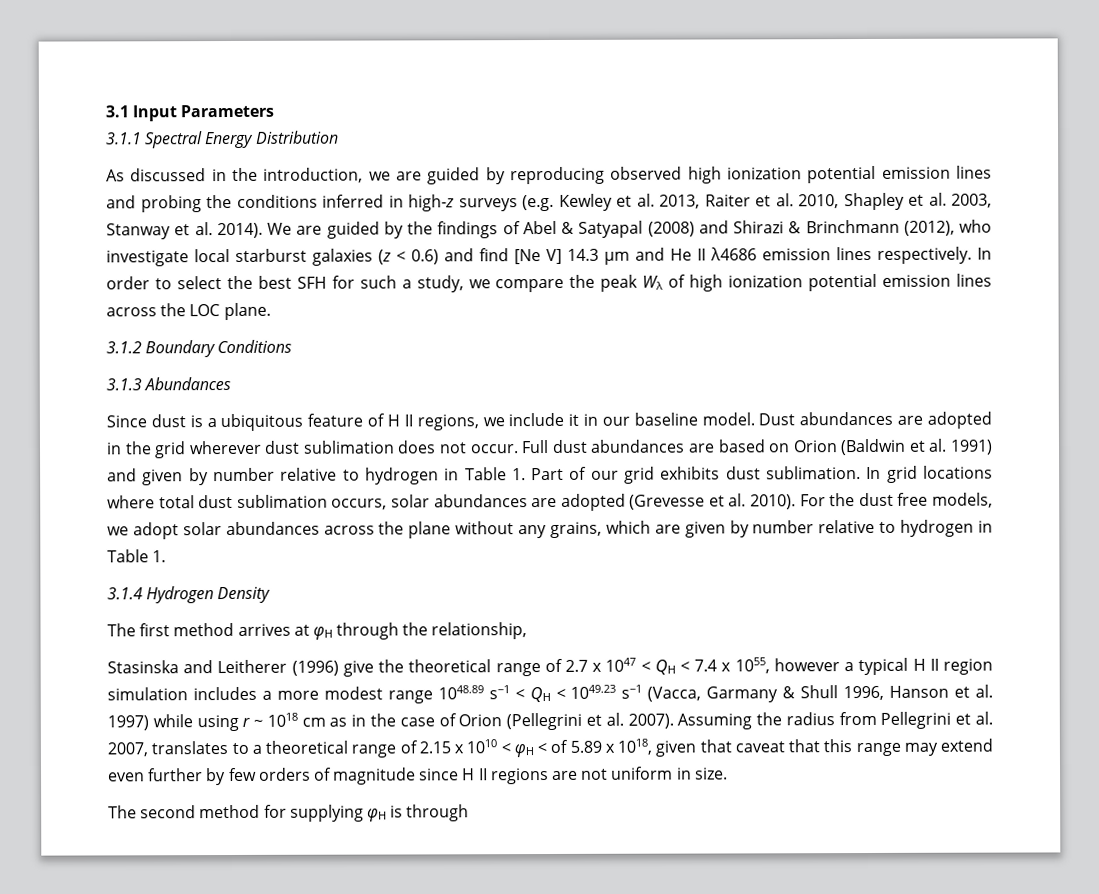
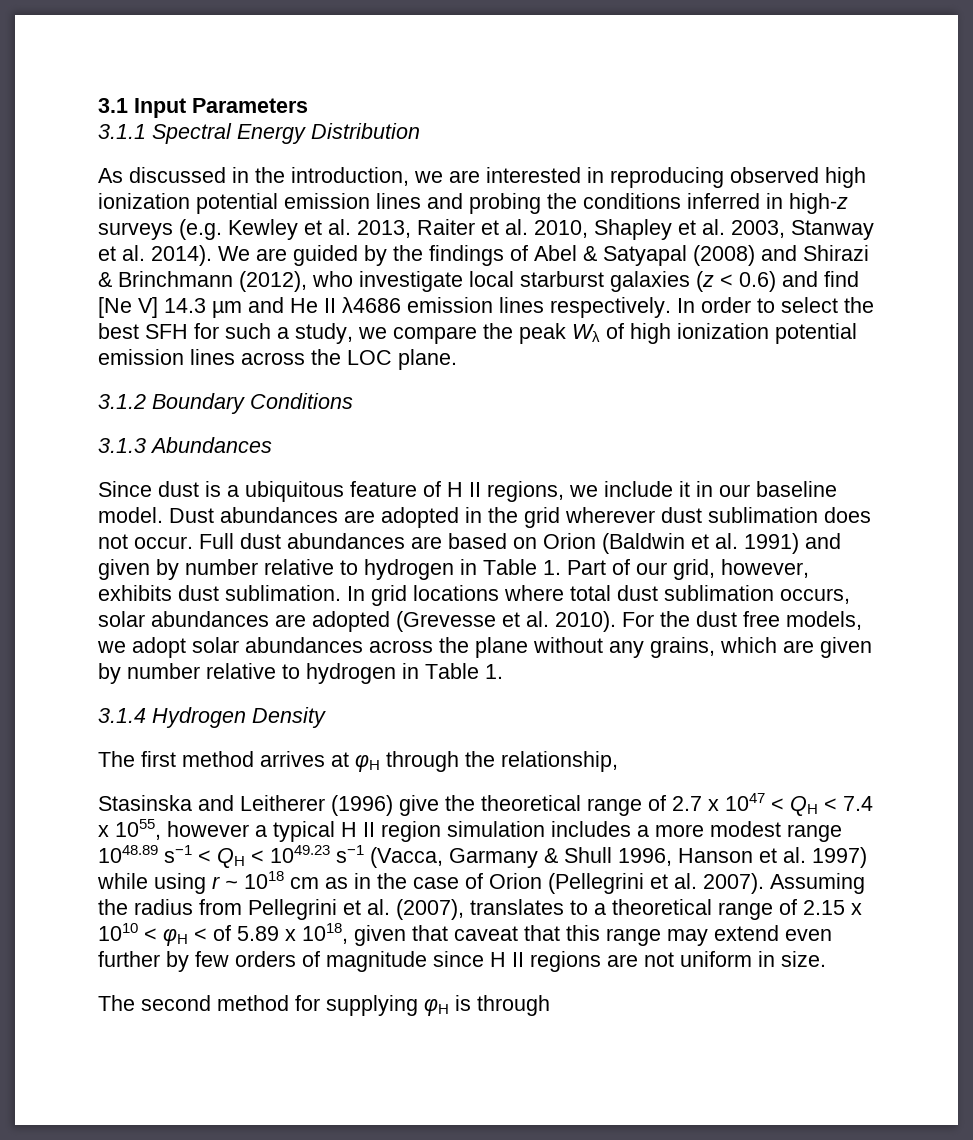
- As discussed in the introduction, we are guided by reproducing observed high ionization potential emission lines and probing the conditions inferred in high-z surveys (e.g. Kewley et al. 2013, Raiter et al. 2010, Shapley et al. 2003, Stanway et al. 2014).
+ As discussed in the introduction, we are interested in reproducing observed high ionization potential emission lines and probing the conditions inferred in high-z surveys (e.g. Kewley et al. 2013, Raiter et al. 2010, Shapley et al. 2003, Stanway et al. 2014).
- Full dust abundances are based on Orion (Baldwin et al. 1991) and given by number relative to hydrogen in Table 1. Part of our grid exhibits dust sublimation.
+ Full dust abundances are based on Orion (Baldwin et al. 1991) and given by number relative to hydrogen in Table 1. Part of our grid, however, exhibits dust sublimation.
- Assuming the radius from Pellegrini et al. 2007, translates to a theoretical range of 2.15 x 1010 < φH < of 5.89 x 1018, given that caveat that this range may extend even further by few orders of magnitude since H II regions are not uniform in size.
+ Assuming the radius from Pellegrini et al. (2007), translates to a theoretical range of 2.15 x 1010 < φH < of 5.89 x 1018, given that caveat that this range may extend even further by few orders of magnitude since H II regions are not uniform in size.

